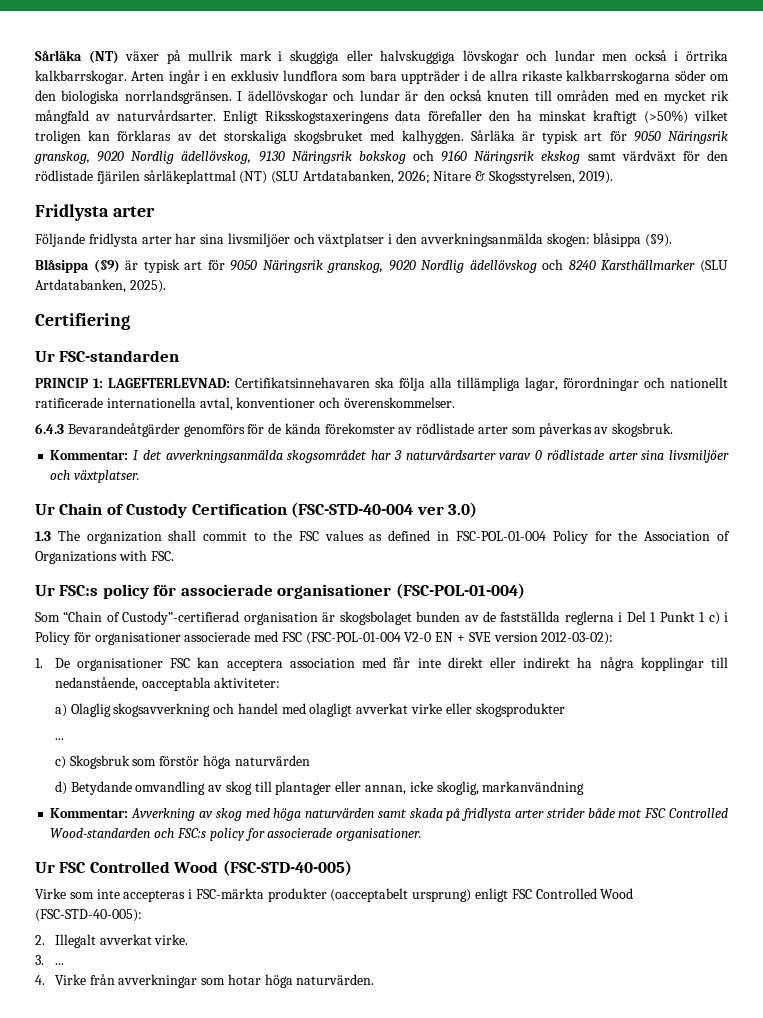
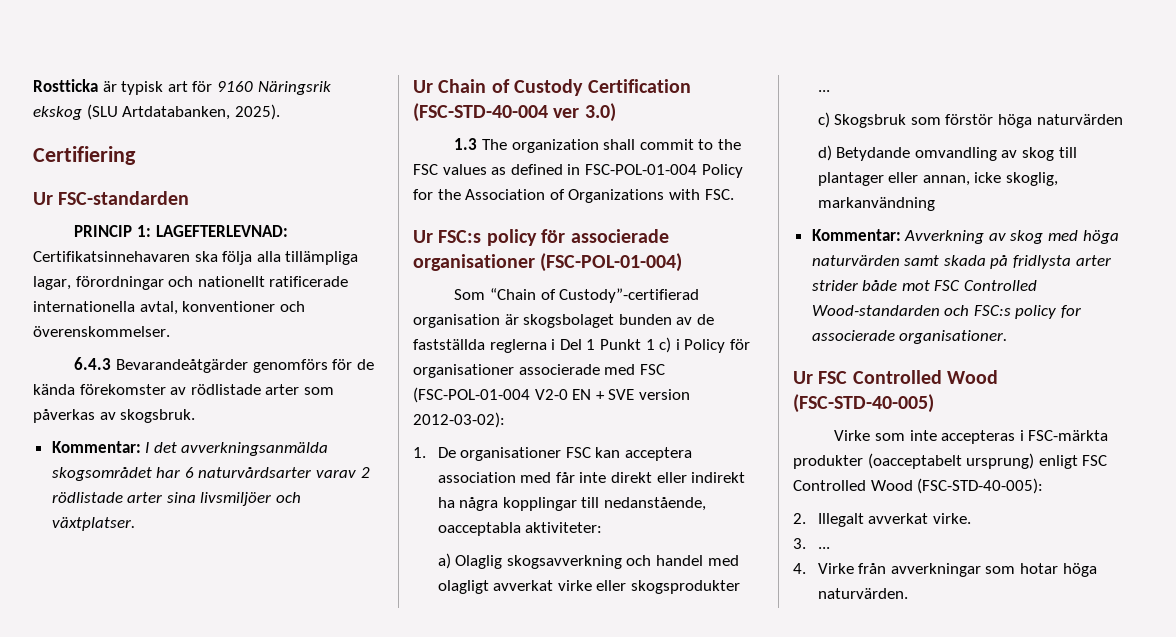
- Sårläka (NT) växer på mullrik mark i skuggiga eller halvskuggiga lövskogar och lundar men också i örtrika kalkbarrskogar. Arten ingår i en exklusiv lundflora som bara uppträder i de allra rikaste kalkbarrskogarna söder om den biologiska norrlandsgränsen. I ädellövskogar och lundar är den också knuten till områden med en mycket rik mångfald av naturvårdsarter. Enligt Riksskogstaxeringens data förefaller den ha minskat kraftigt (>50%) vilket troligen kan förklaras av det storskaliga skogsbruket med kalhyggen. Sårläka är typisk art för 9050 Näringsrik granskog, 9020 Nordlig ädellövskog, 9130 Näringsrik bokskog och 9160 Näringsrik ekskog samt värdväxt för den rödlistade fjärilen sårläkeplattmal (NT) (SLU Artdatabanken, 2026; Nitare & Skogsstyrelsen, 2019).
- Fridlysta arter
- Följande fridlysta arter har sina livsmiljöer och växtplatser i den avverkningsanmälda skogen: blåsippa (§9).
- Blåsippa (§9) är typisk art för 9050 Näringsrik granskog, 9020 Nordlig ädellövskog och 8240 Karsthällmarker (SLU Artdatabanken, 2025).
+ Rostticka är typisk art för 9160 Näringsrik ekskog (SLU Artdatabanken, 2025).
- Kommentar: I det avverkningsanmälda skogsområdet har 3 naturvårdsarter varav 0 rödlistade arter sina livsmiljöer och växtplatser.
+ Kommentar: I det avverkningsanmälda skogsområdet har 6 naturvårdsarter varav 2 rödlistade arter sina livsmiljöer och växtplatser.

